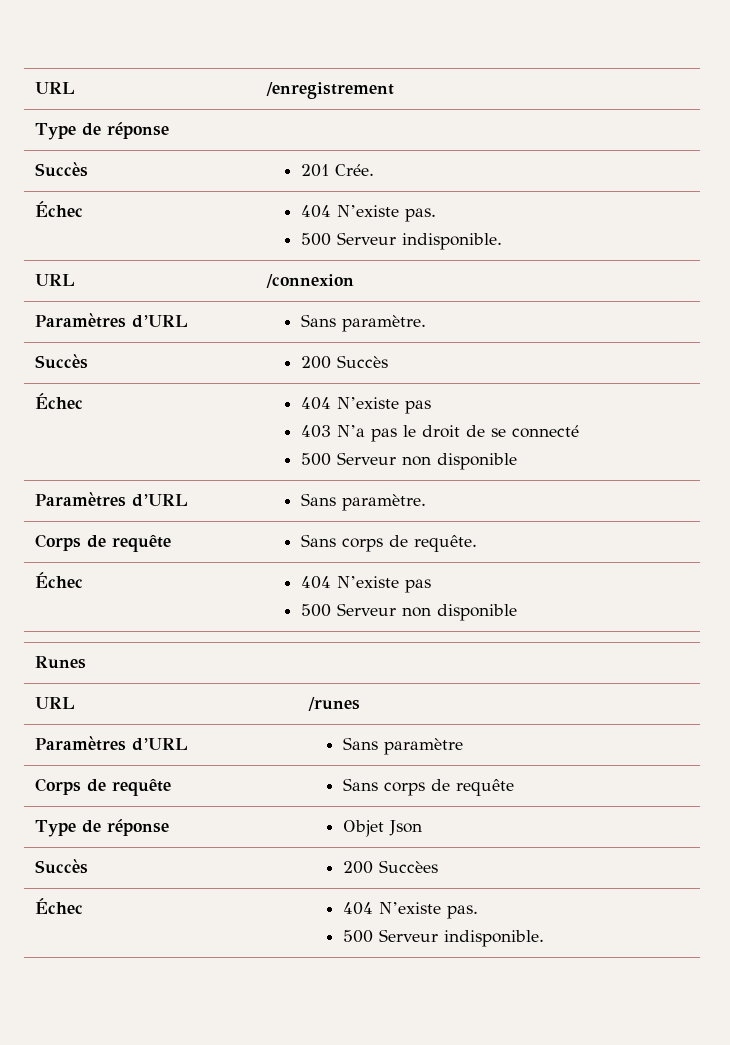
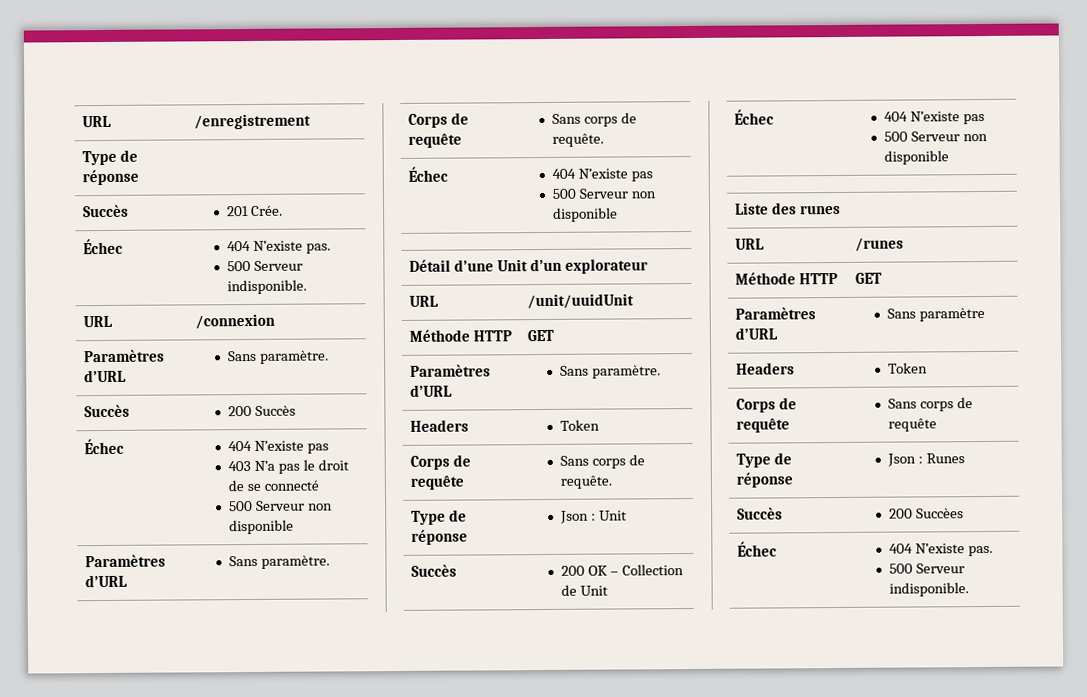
- Runes
+ Détail d’une Unit d’un explorateur
+ URL | /unit/uuidUnit
+ Méthode HTTP | GET
+ Paramètres d’URL | Sans paramètre.
+ Headers | Token
+ Corps de requête | Sans corps de requête.
+ Type de réponse | Json : Unit
+ Succès | 200 OK – Collection de Unit
+ Échec | 404 N’existe pas
+ 500 Serveur non disponible
+ Liste des runes
  URL | /runes
+ Méthode HTTP | GET
  Paramètres d’URL | Sans paramètre
+ Headers | Token
- Type de réponse | Objet Json
+ Type de réponse | Json : Runes

